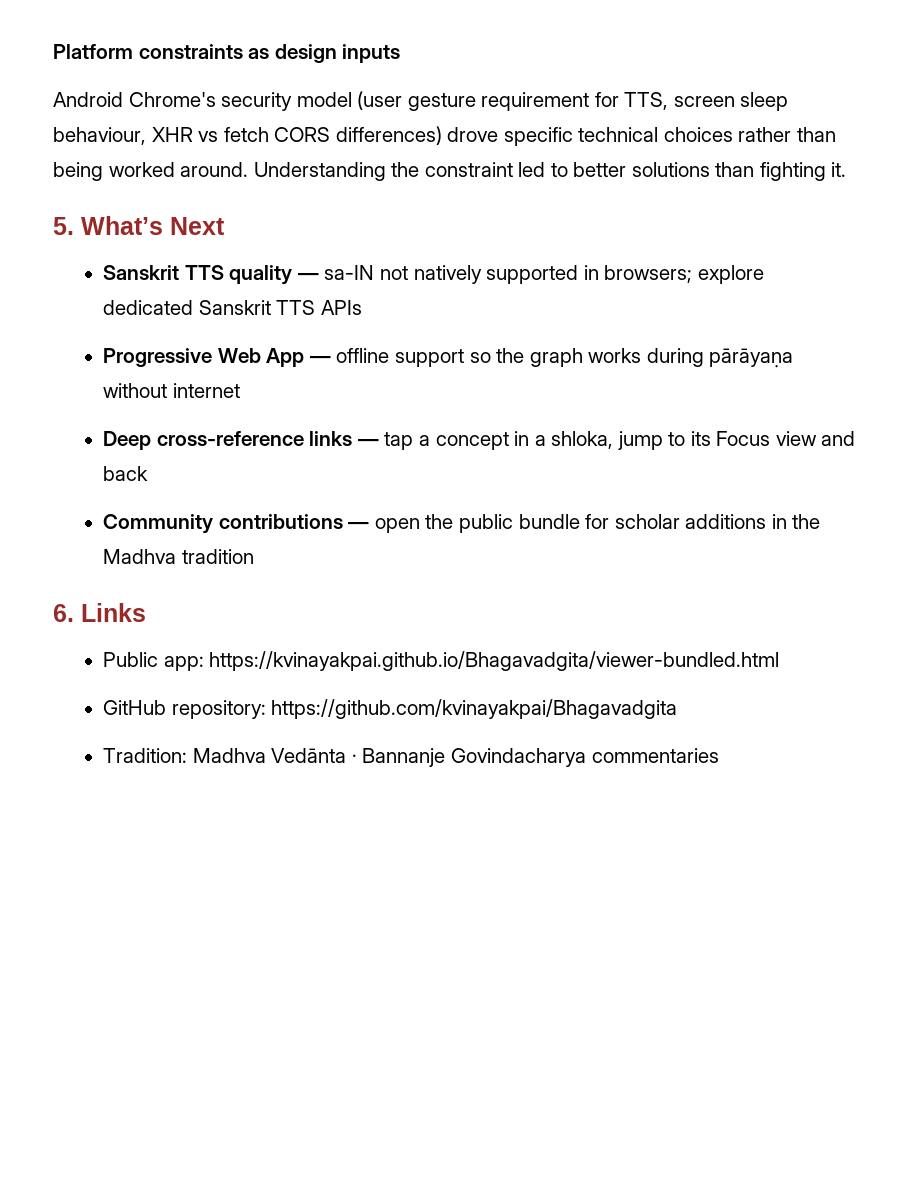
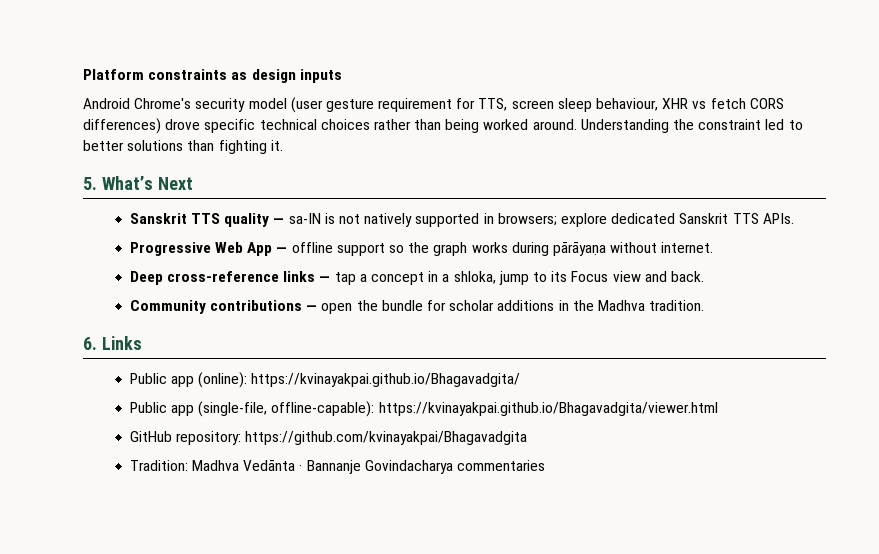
- Sanskrit TTS quality — sa-IN not natively supported in browsers; explore dedicated Sanskrit TTS APIs
+ Sanskrit TTS quality — sa-IN is not natively supported in browsers; explore dedicated Sanskrit TTS APIs.
- Progressive Web App — offline support so the graph works during pārāyaṇa without internet
+ Progressive Web App — offline support so the graph works during pārāyaṇa without internet.
- Deep cross-reference links — tap a concept in a shloka, jump to its Focus view and back
+ Deep cross-reference links — tap a concept in a shloka, jump to its Focus view and back.
- Community contributions — open the public bundle for scholar additions in the Madhva tradition
+ Community contributions — open the bundle for scholar additions in the Madhva tradition.
- Public app: https://kvinayakpai.github.io/Bhagavadgita/viewer-bundled.html
+ Public app (online): https://kvinayakpai.github.io/Bhagavadgita/
+ Public app (single-file, offline-capable): https://kvinayakpai.github.io/Bhagavadgita/viewer.html

